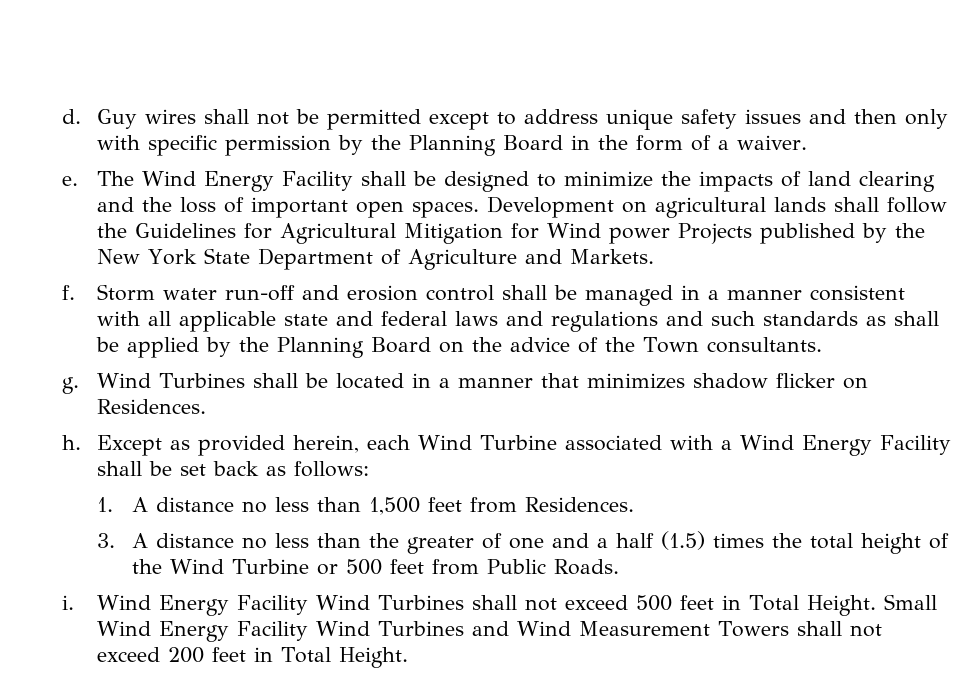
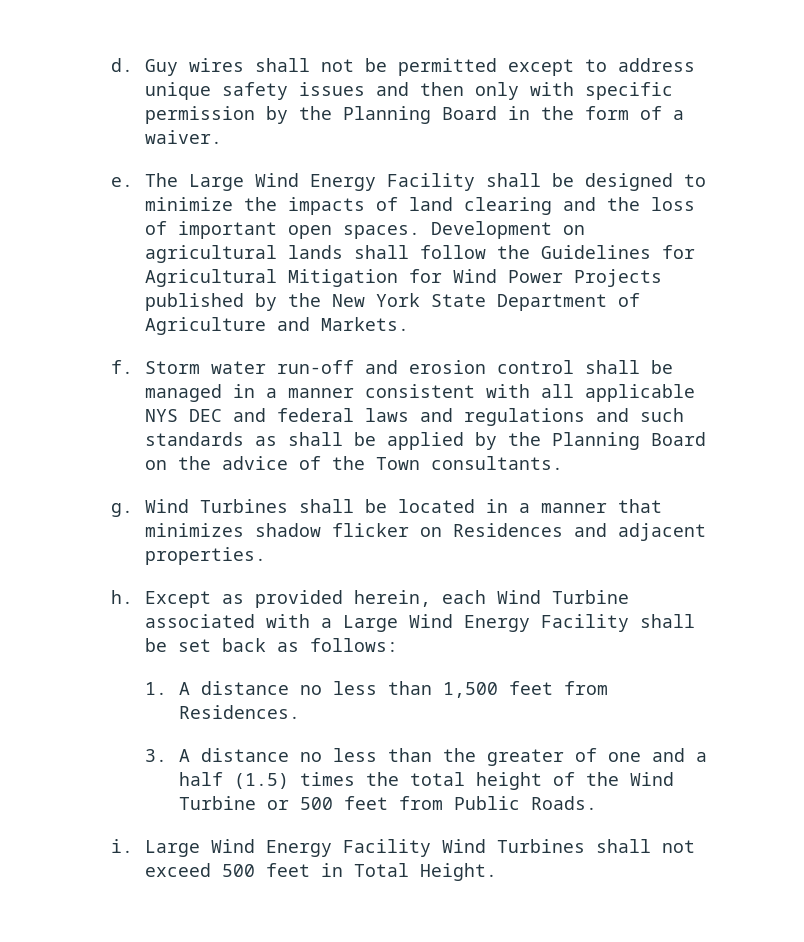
- The Wind Energy Facility shall be designed to minimize the impacts of land clearing and the loss of important open spaces.
+ The Large Wind Energy Facility shall be designed to minimize the impacts of land clearing and the loss of important open spaces.
- Development on agricultural lands shall follow the Guidelines for Agricultural Mitigation for Wind power Projects published by the New York State Department of Agriculture and Markets.
+ Development on agricultural lands shall follow the Guidelines for Agricultural Mitigation for Wind Power Projects published by the New York State Department of Agriculture and Markets.
- Storm water run-off and erosion control shall be managed in a manner consistent with all applicable state and federal laws and regulations and such standards as shall be applied by the Planning Board on the advice of the Town consultants.
+ Storm water run-off and erosion control shall be managed in a manner consistent with all applicable NYS DEC and federal laws and regulations and such standards as shall be applied by the Planning Board on the advice of the Town consultants.
- Wind Turbines shall be located in a manner that minimizes shadow flicker on Residences.
+ Wind Turbines shall be located in a manner that minimizes shadow flicker on Residences and adjacent properties.
- Except as provided herein, each Wind Turbine associated with a Wind Energy Facility shall be set back as follows:
+ Except as provided herein, each Wind Turbine associated with a Large Wind Energy Facility shall be set back as follows:
- Wind Energy Facility Wind Turbines shall not exceed 500 feet in Total Height. Small Wind Energy Facility Wind Turbines and Wind Measurement Towers shall not exceed 200 feet in Total Height.
+ Large Wind Energy Facility Wind Turbines shall not exceed 500 feet in Total Height.

